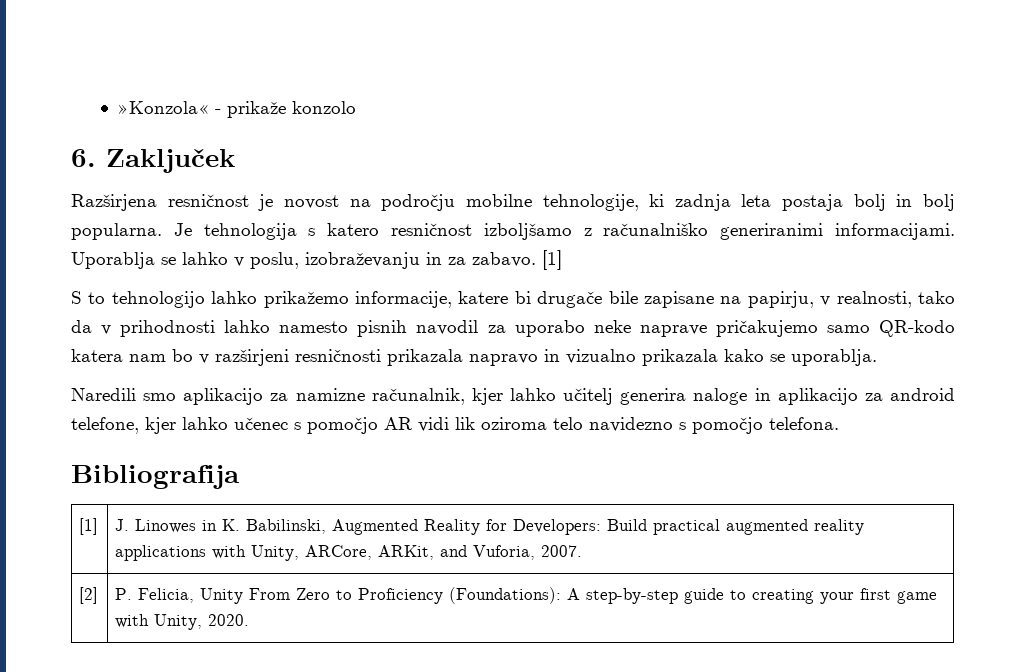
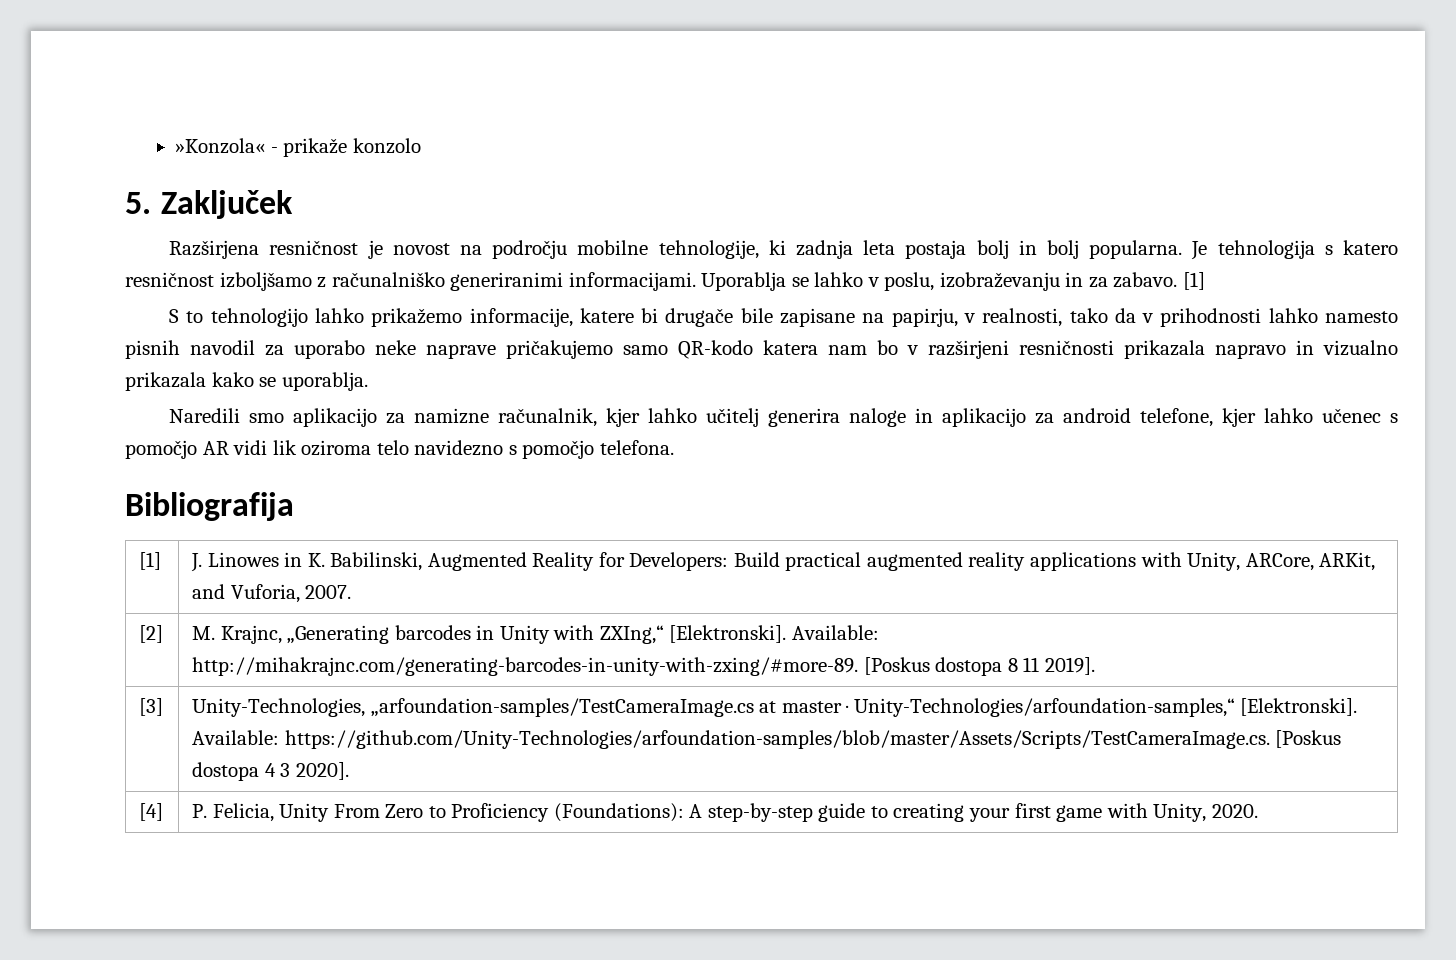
- 6. Zaključek
+ 5. Zaključek
- [2] | P. Felicia, Unity From Zero to Proficiency (Foundations): A step-by-step guide to creating your first game with Unity, 2020.
+ [2] | M. Krajnc, „Generating barcodes in Unity with ZXIng,“ [Elektronski]. Available: http://mihakrajnc.com/generating-barcodes-in-unity-with-zxing/#more-89. [Poskus dostopa 8 11 2019].
+ [3] | Unity-Technologies, „arfoundation-samples/TestCameraImage.cs at master · Unity-Technologies/arfoundation-samples,“ [Elektronski]. Available: https://github.com/Unity-Technologies/arfoundation-samples/blob/master/Assets/Scripts/TestCameraImage.cs. [Poskus dostopa 4 3 2020].
+ [4] | P. Felicia, Unity From Zero to Proficiency (Foundations): A step-by-step guide to creating your first game with Unity, 2020.

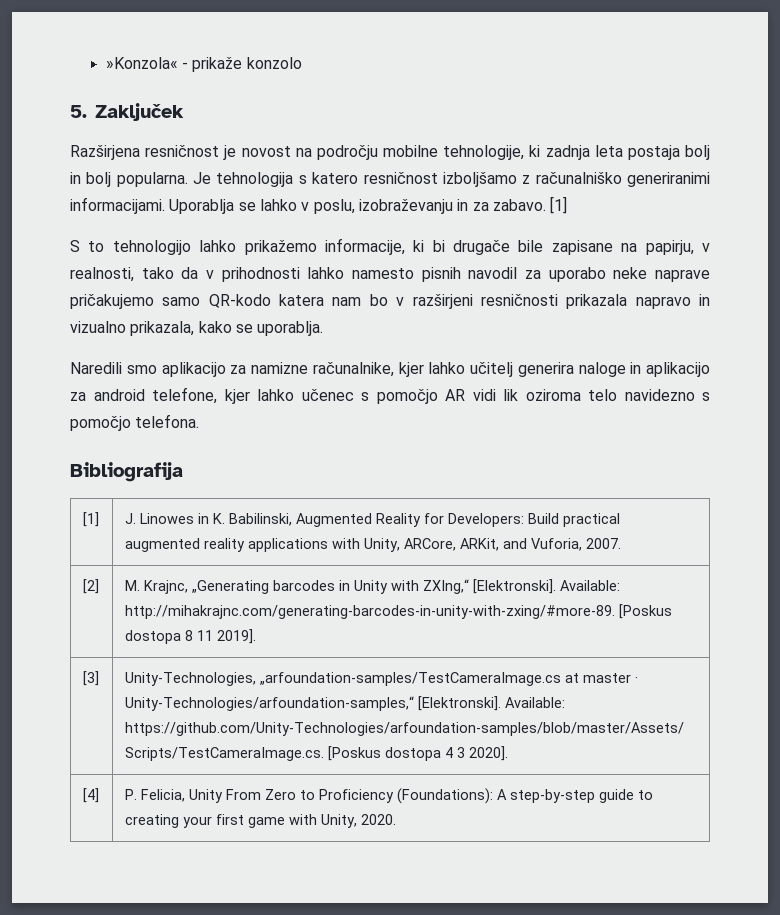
- S to tehnologijo lahko prikažemo informacije, katere bi drugače bile zapisane na papirju, v realnosti, tako da v prihodnosti lahko namesto pisnih navodil za uporabo neke naprave pričakujemo samo QR-kodo katera nam bo v razširjeni resničnosti prikazala napravo in vizualno prikazala kako se uporablja.
+ S to tehnologijo lahko prikažemo informacije, ki bi drugače bile zapisane na papirju, v realnosti, tako da v prihodnosti lahko namesto pisnih navodil za uporabo neke naprave pričakujemo samo QR-kodo katera nam bo v razširjeni resničnosti prikazala napravo in vizualno prikazala, kako se uporablja.
- Naredili smo aplikacijo za namizne računalnik, kjer lahko učitelj generira naloge in aplikacijo za android telefone, kjer lahko učenec s pomočjo AR vidi lik oziroma telo navidezno s pomočjo telefona.
+ Naredili smo aplikacijo za namizne računalnike, kjer lahko učitelj generira naloge in aplikacijo za android telefone, kjer lahko učenec s pomočjo AR vidi lik oziroma telo navidezno s pomočjo telefona.

